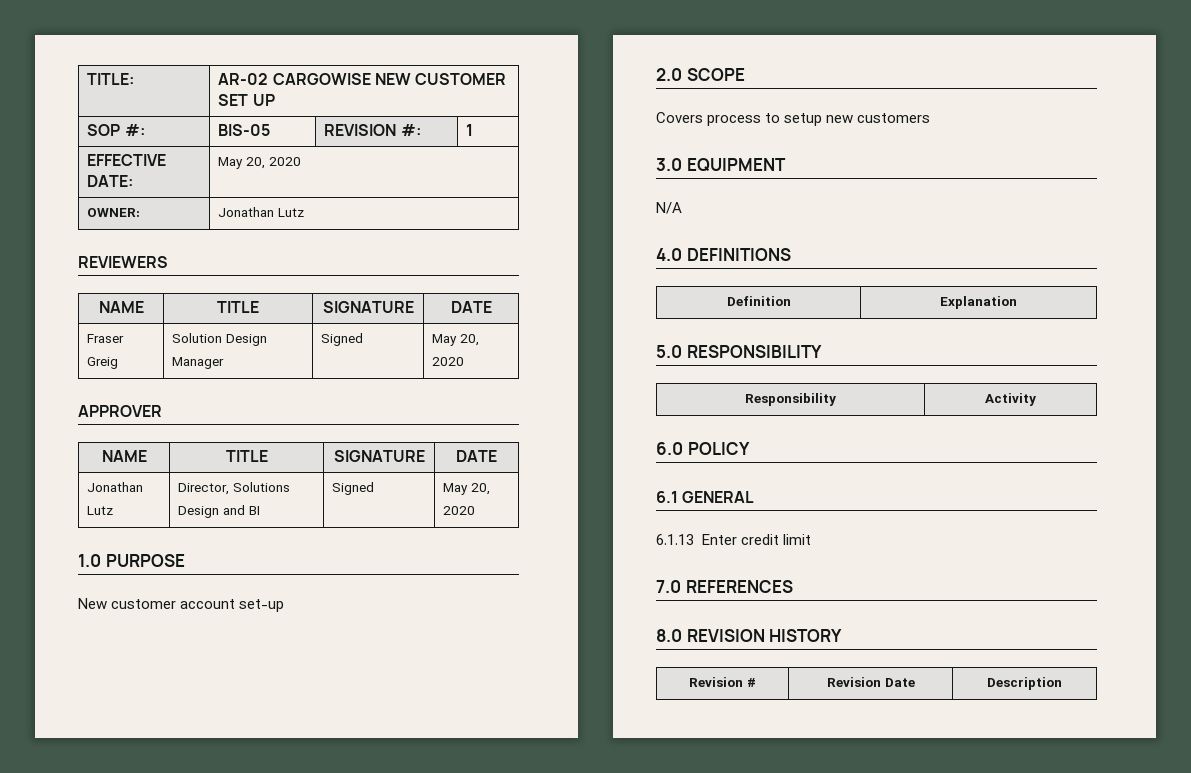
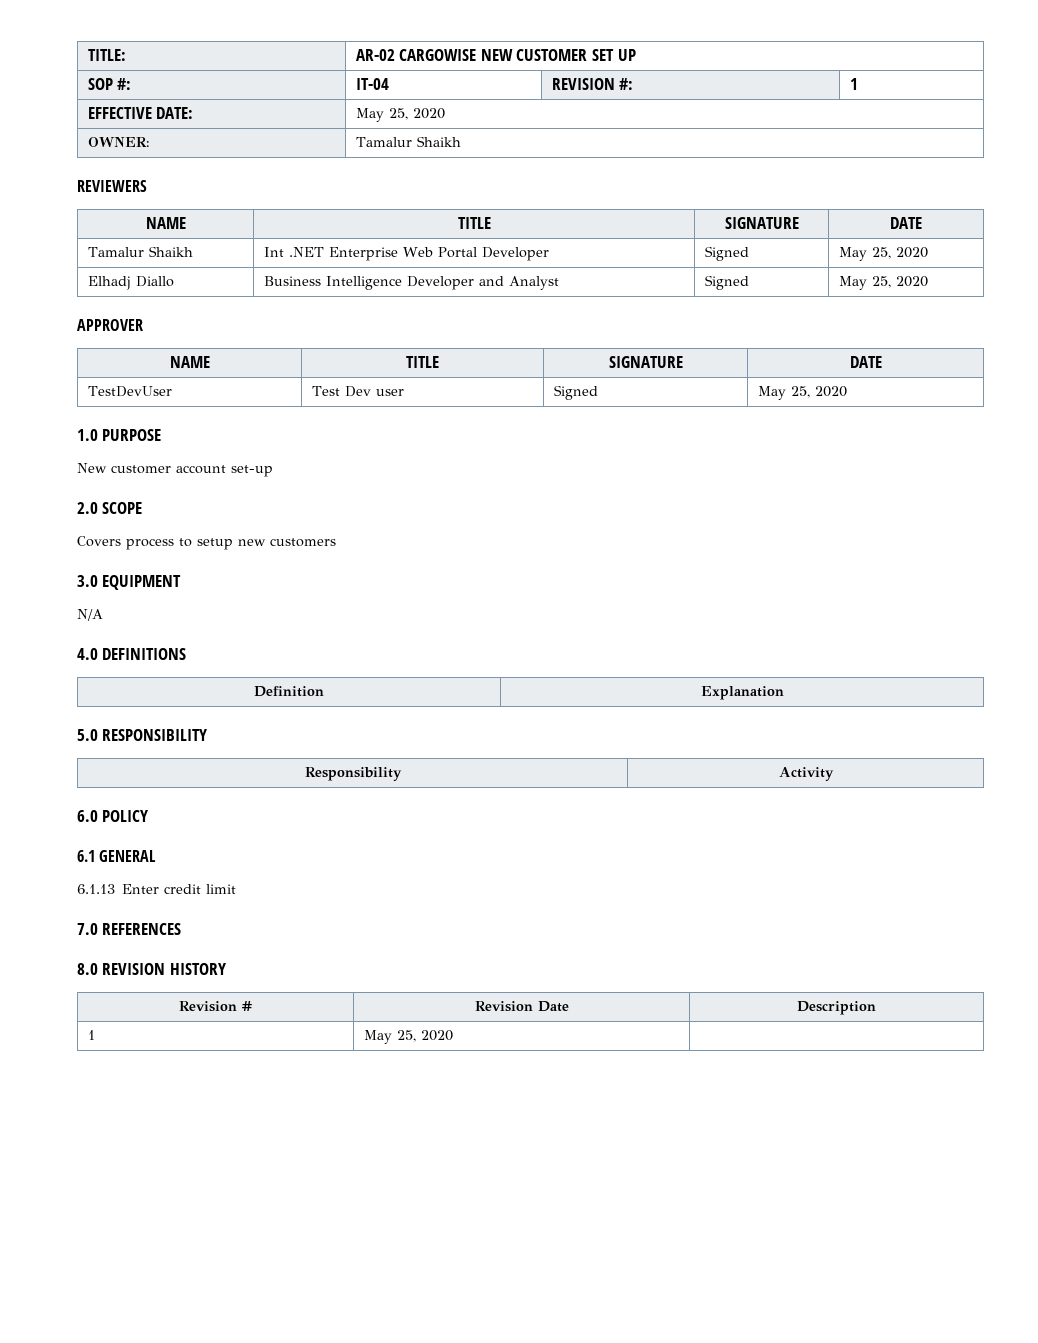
- SOP #: | BIS-05 | REVISION #: | 1
+ SOP #: | IT-04 | REVISION #: | 1
- EFFECTIVE DATE: | May 20, 2020
+ EFFECTIVE DATE: | May 25, 2020
- OWNER: | Jonathan Lutz
+ OWNER: | Tamalur Shaikh
- Fraser Greig | Solution Design Manager | Signed | May 20, 2020
+ Tamalur Shaikh | Int .NET Enterprise Web Portal Developer | Signed | May 25, 2020
+ Elhadj Diallo | Business Intelligence Developer and Analyst | Signed | May 25, 2020
- Jonathan Lutz | Director, Solutions Design and BI | Signed | May 20, 2020
+ TestDevUser | Test Dev user | Signed | May 25, 2020
+ 1 | May 25, 2020 |

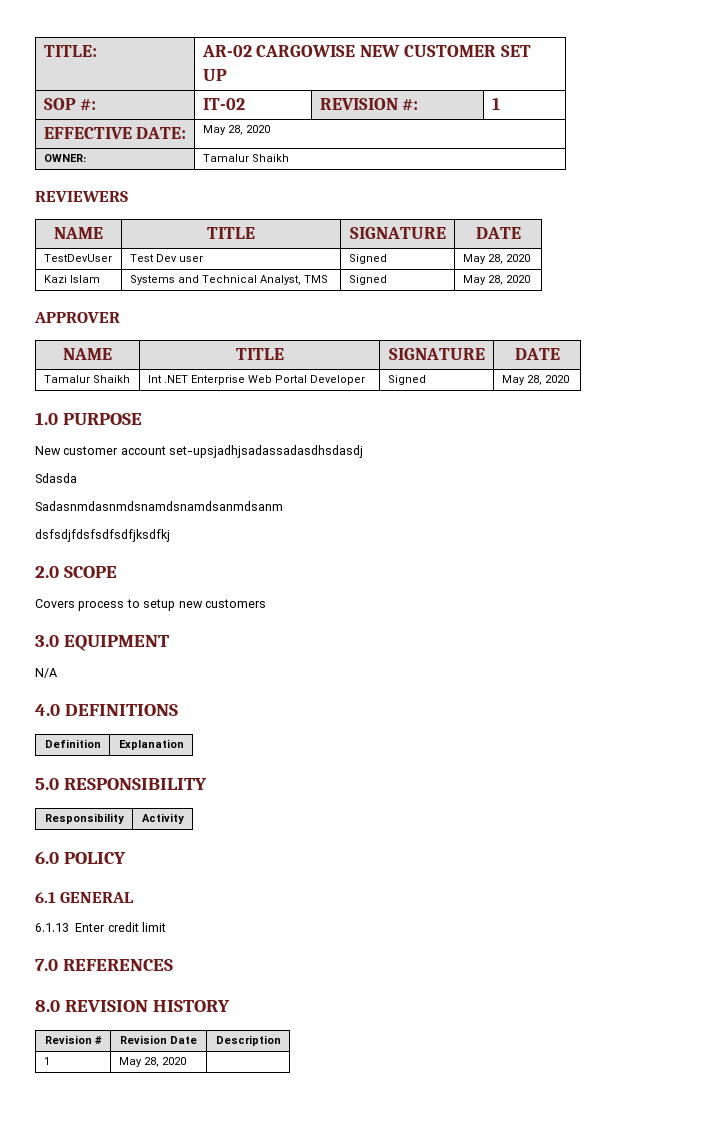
- SOP #: | IT-04 | REVISION #: | 1
+ SOP #: | IT-02 | REVISION #: | 1
- EFFECTIVE DATE: | May 25, 2020
+ EFFECTIVE DATE: | May 28, 2020
+ TestDevUser | Test Dev user | Signed | May 28, 2020
+ Kazi Islam | Systems and Technical Analyst, TMS | Signed | May 28, 2020
+ APPROVER
+ NAME | TITLE | SIGNATURE | DATE
- Tamalur Shaikh | Int .NET Enterprise Web Portal Developer | Signed | May 25, 2020
- Elhadj Diallo | Business Intelligence Developer and Analyst | Signed | May 25, 2020
- APPROVER
- NAME | TITLE | SIGNATURE | DATE
- TestDevUser | Test Dev user | Signed | May 25, 2020
+ Tamalur Shaikh | Int .NET Enterprise Web Portal Developer | Signed | May 28, 2020
- New customer account set-up
+ New customer account set-upsjadhjsadassadasdhsdasdj
+ Sdasda
+ Sadasnmdasnmdsnamdsnamdsanmdsanm
+ dsfsdjfdsfsdfsdfjksdfkj
- 1 | May 25, 2020 |
+ 1 | May 28, 2020 |

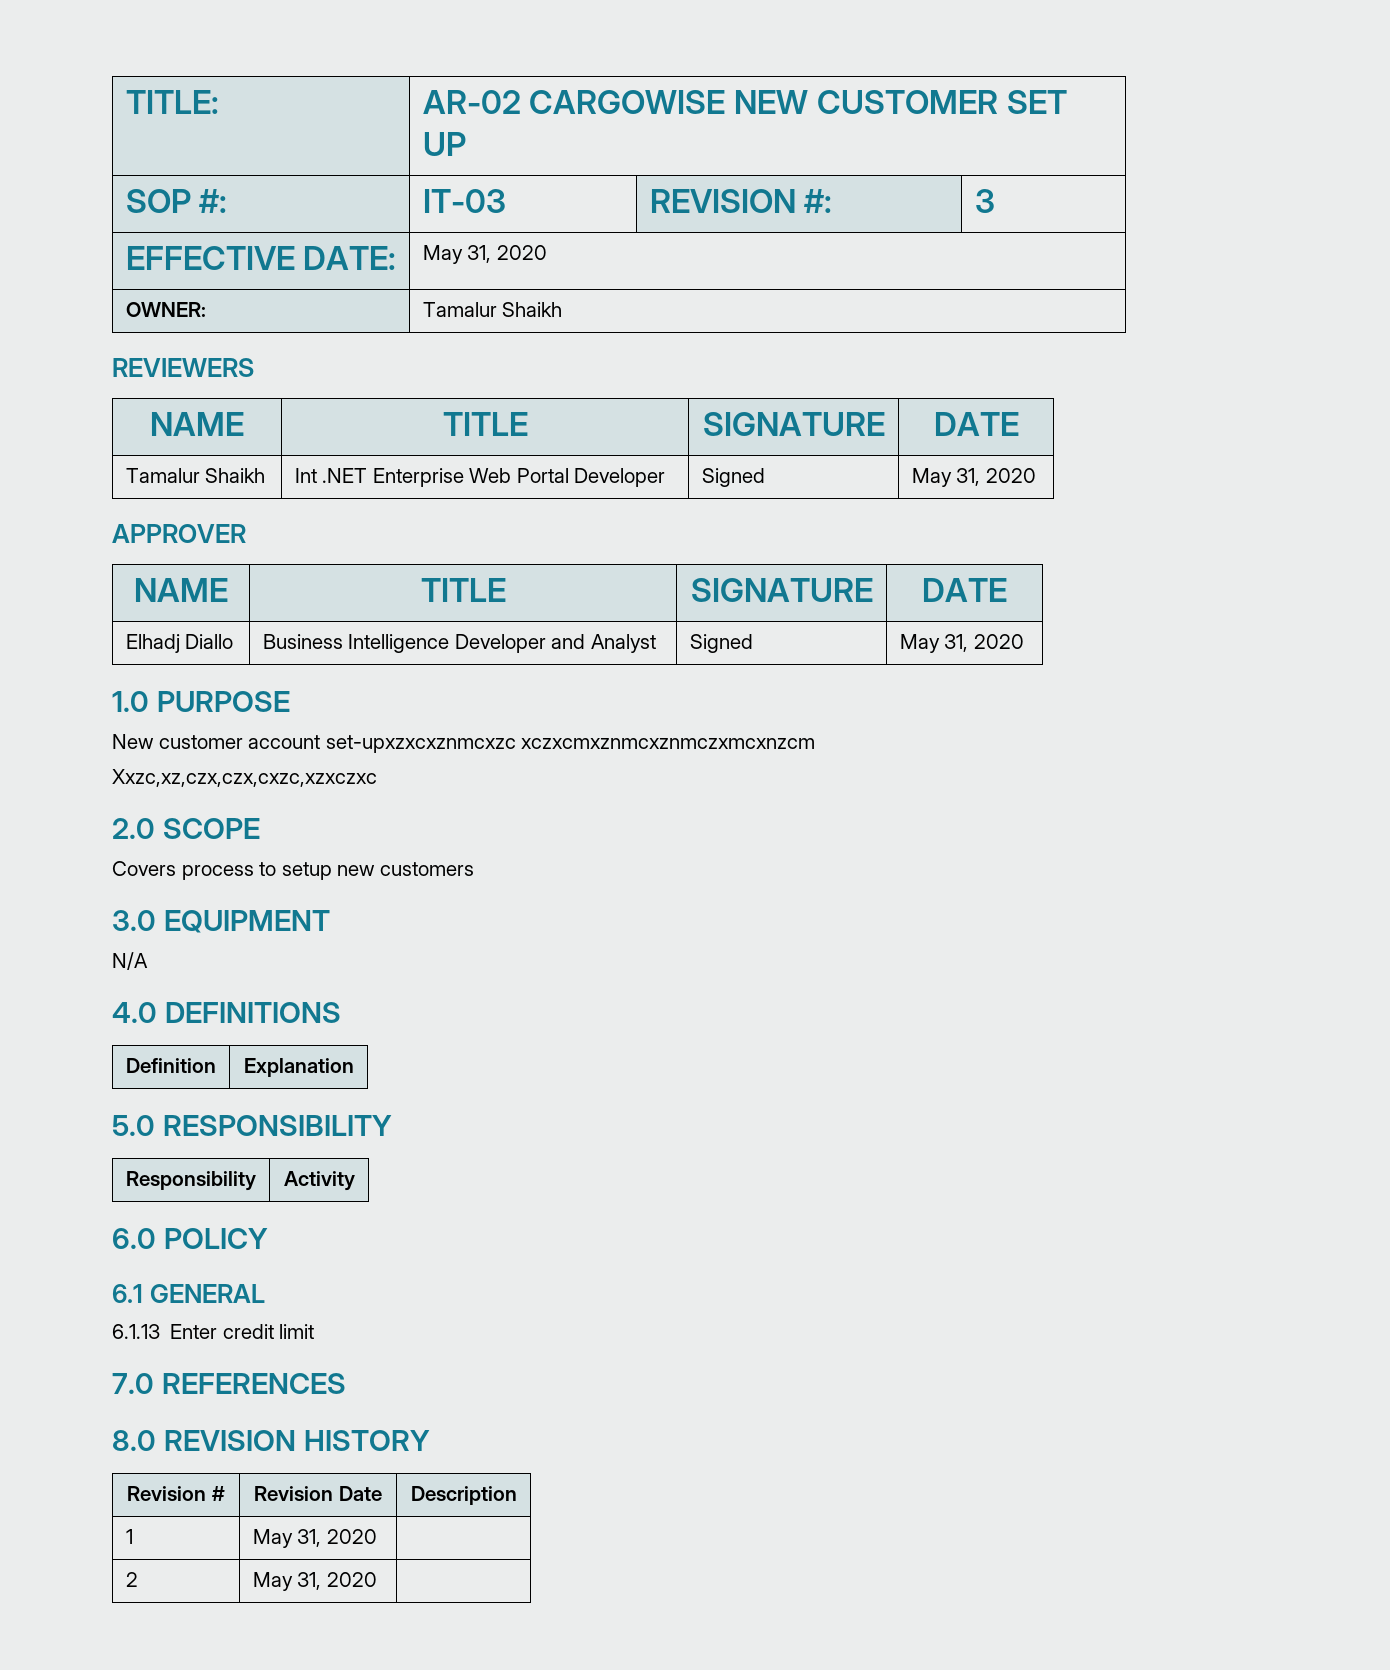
- SOP #: | IT-02 | REVISION #: | 1
+ SOP #: | IT-03 | REVISION #: | 3
- EFFECTIVE DATE: | May 28, 2020
+ EFFECTIVE DATE: | May 31, 2020
- TestDevUser | Test Dev user | Signed | May 28, 2020
- Kazi Islam | Systems and Technical Analyst, TMS | Signed | May 28, 2020
- APPROVER
- NAME | TITLE | SIGNATURE | DATE
- Tamalur Shaikh | Int .NET Enterprise Web Portal Developer | Signed | May 28, 2020
+ Tamalur Shaikh | Int .NET Enterprise Web Portal Developer | Signed | May 31, 2020
+ APPROVER
+ NAME | TITLE | SIGNATURE | DATE
+ Elhadj Diallo | Business Intelligence Developer and Analyst | Signed | May 31, 2020
- New customer account set-upsjadhjsadassadasdhsdasdj
- Sdasda
- Sadasnmdasnmdsnamdsnamdsanmdsanm
- dsfsdjfdsfsdfsdfjksdfkj
+ New customer account set-upxzxcxznmcxzc xczxcmxznmcxznmczxmcxnzcm
+ Xxzc,xz,czx,czx,cxzc,xzxczxc
- 1 | May 28, 2020 |
+ 1 | May 31, 2020 |
+ 2 | May 31, 2020 |

